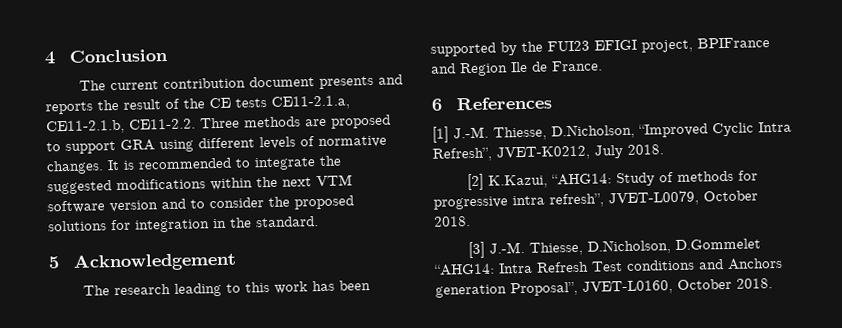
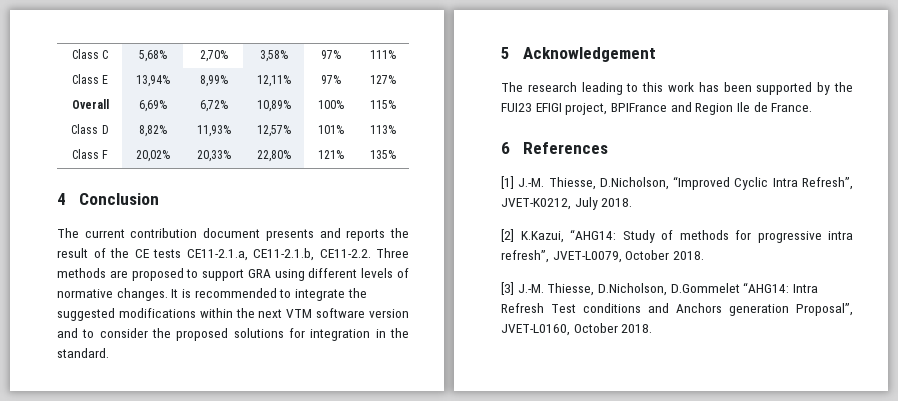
+ Class C | 5,68% | 2,70% | 3,58% | 97% | 111%
+ Class E | 13,94% | 8,99% | 12,11% | 97% | 127%
+ Overall | 6,69% | 6,72% | 10,89% | 100% | 115%
+ Class D | 8,82% | 11,93% | 12,57% | 101% | 113%
+ Class F | 20,02% | 20,33% | 22,80% | 121% | 135%

